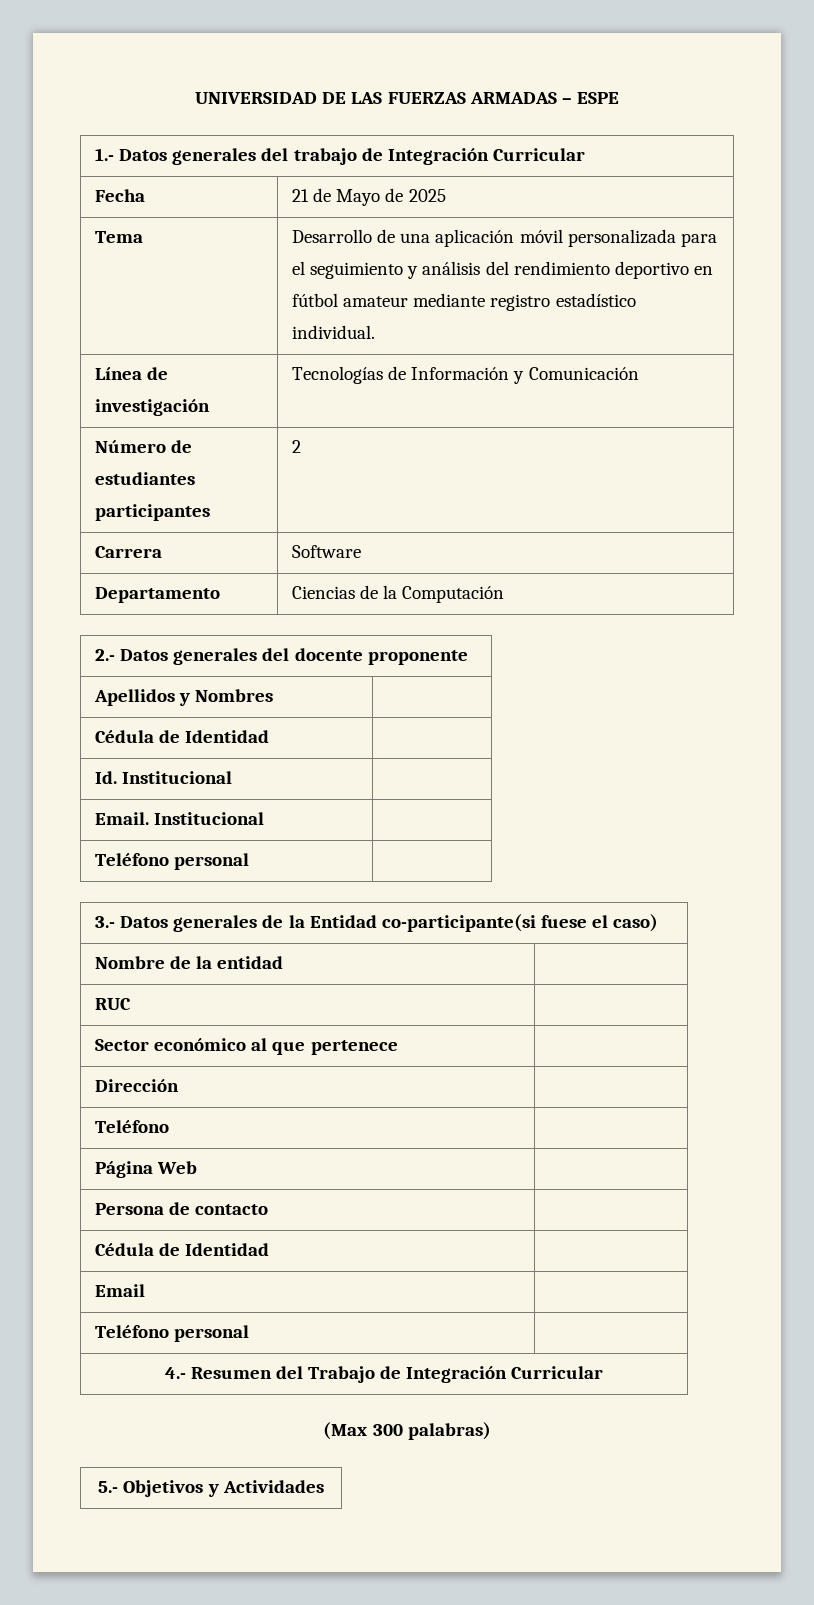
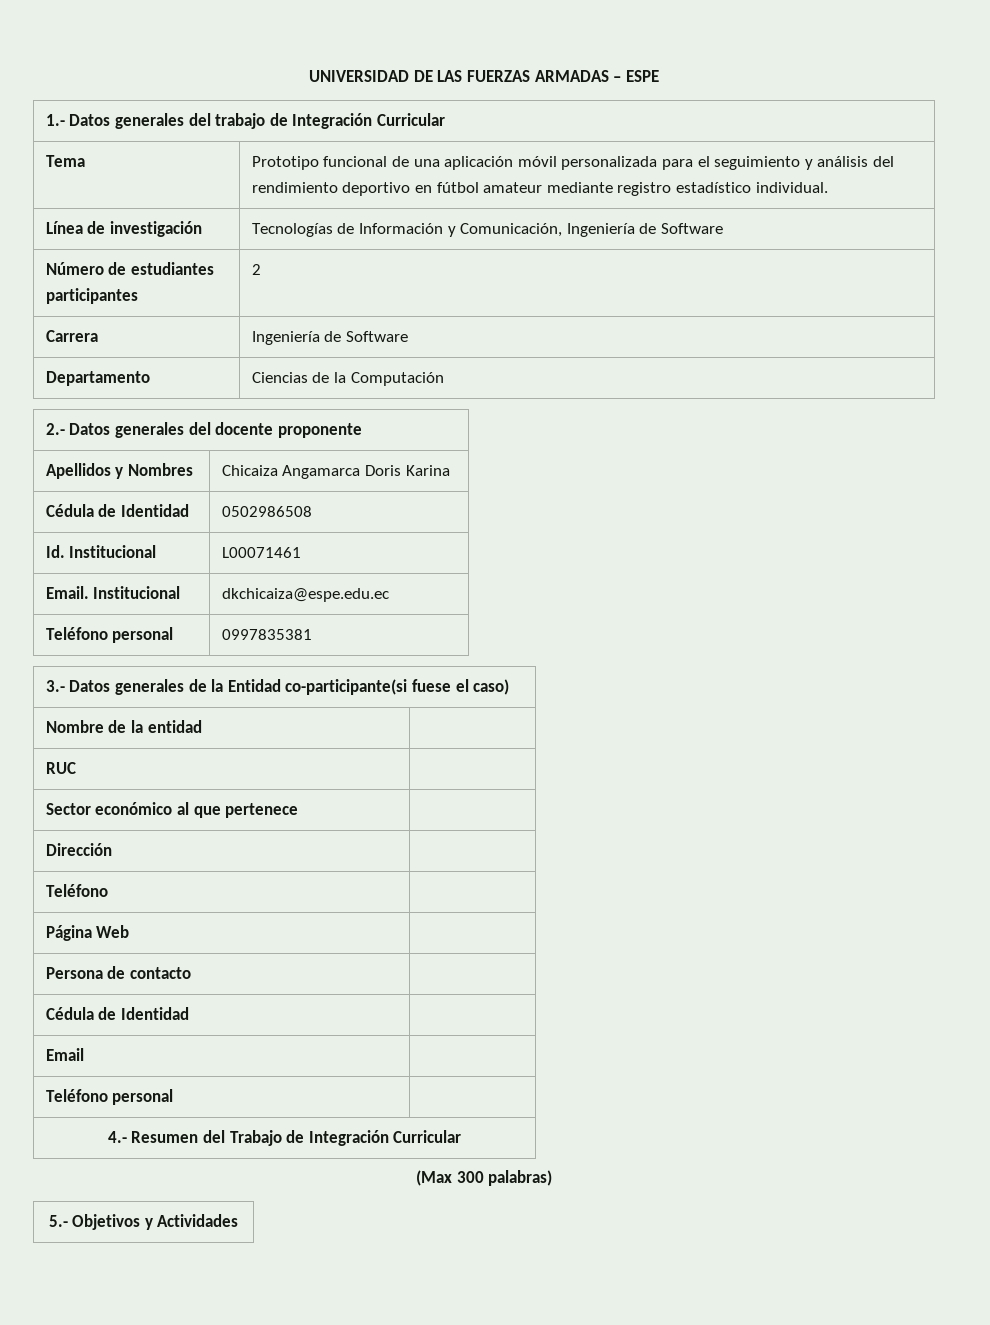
- Fecha | 21 de Mayo de 2025
- Tema | Desarrollo de una aplicación móvil personalizada para el seguimiento y análisis del rendimiento deportivo en fútbol amateur mediante registro estadístico individual.
+ Tema | Prototipo funcional de una aplicación móvil personalizada para el seguimiento y análisis del rendimiento deportivo en fútbol amateur mediante registro estadístico individual.
- Línea de investigación | Tecnologías de Información y Comunicación
+ Línea de investigación | Tecnologías de Información y Comunicación, Ingeniería de Software
- Carrera | Software
+ Carrera | Ingeniería de Software
- Apellidos y Nombres |
- Cédula de Identidad |
+ Apellidos y Nombres | Chicaiza Angamarca Doris Karina
+ Cédula de Identidad | 0502986508
- Id. Institucional |
+ Id. Institucional | L00071461
- Email. Institucional |
- Teléfono personal |
+ Email. Institucional | dkchicaiza@espe.edu.ec
+ Teléfono personal | 0997835381

